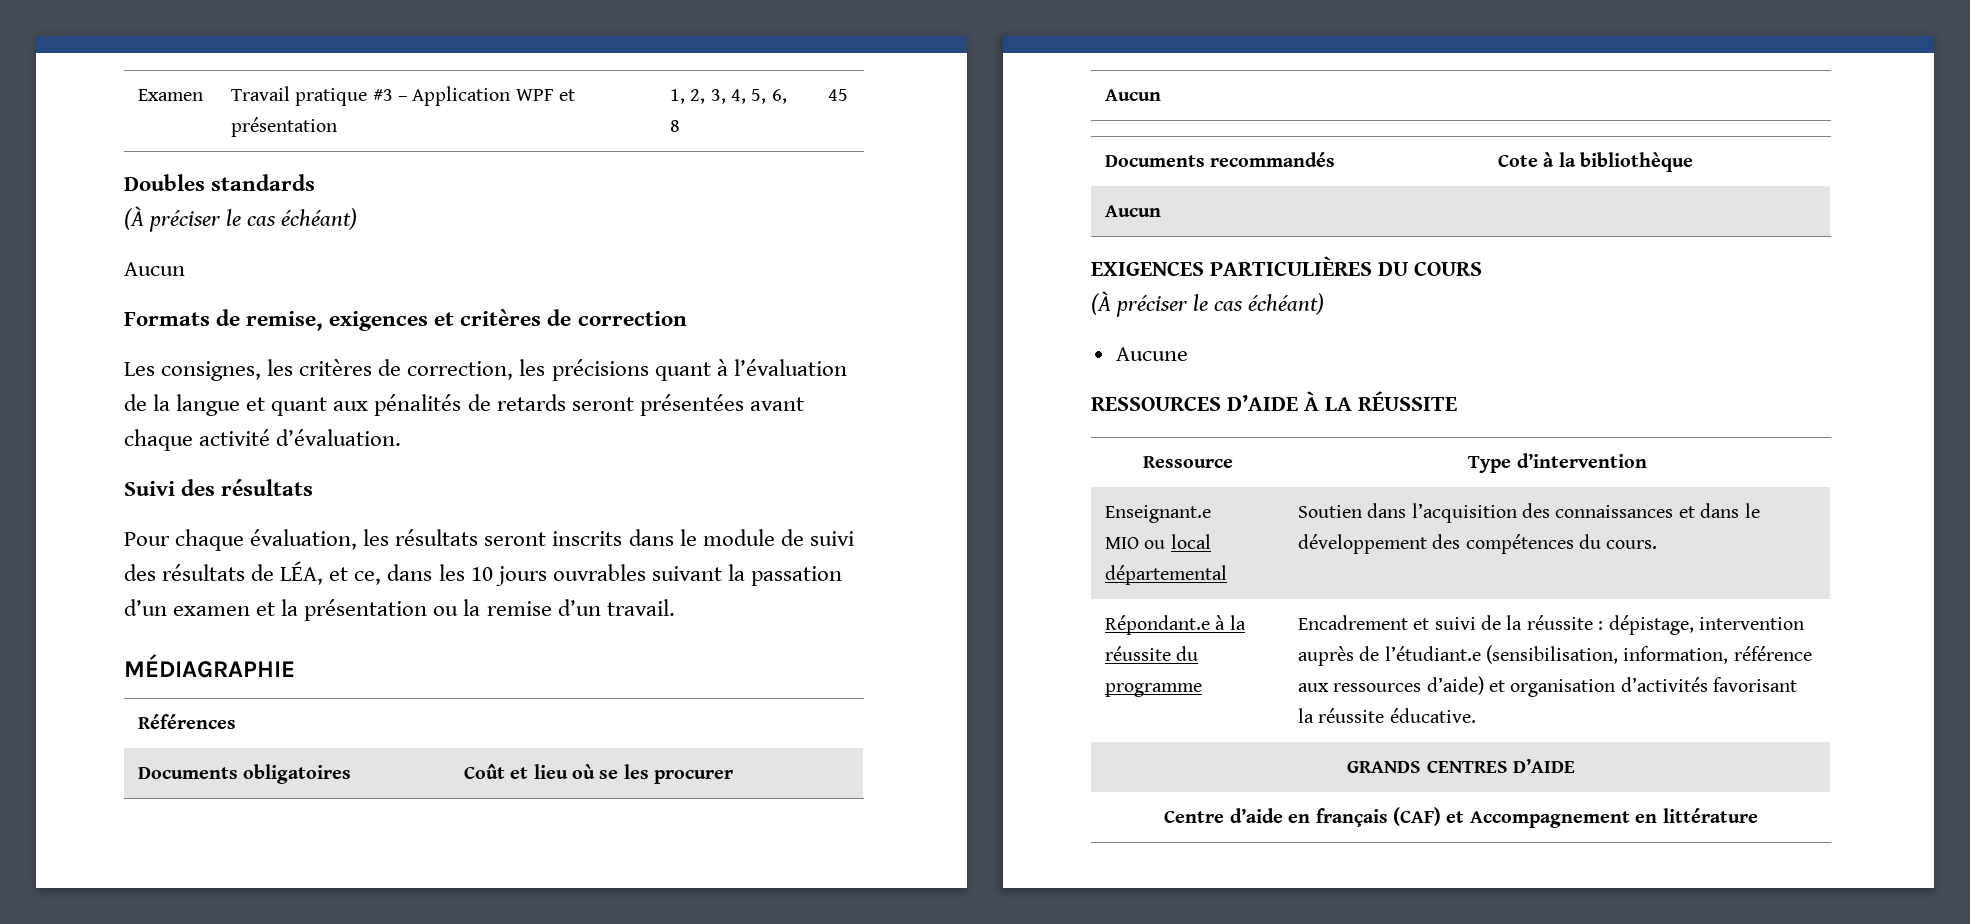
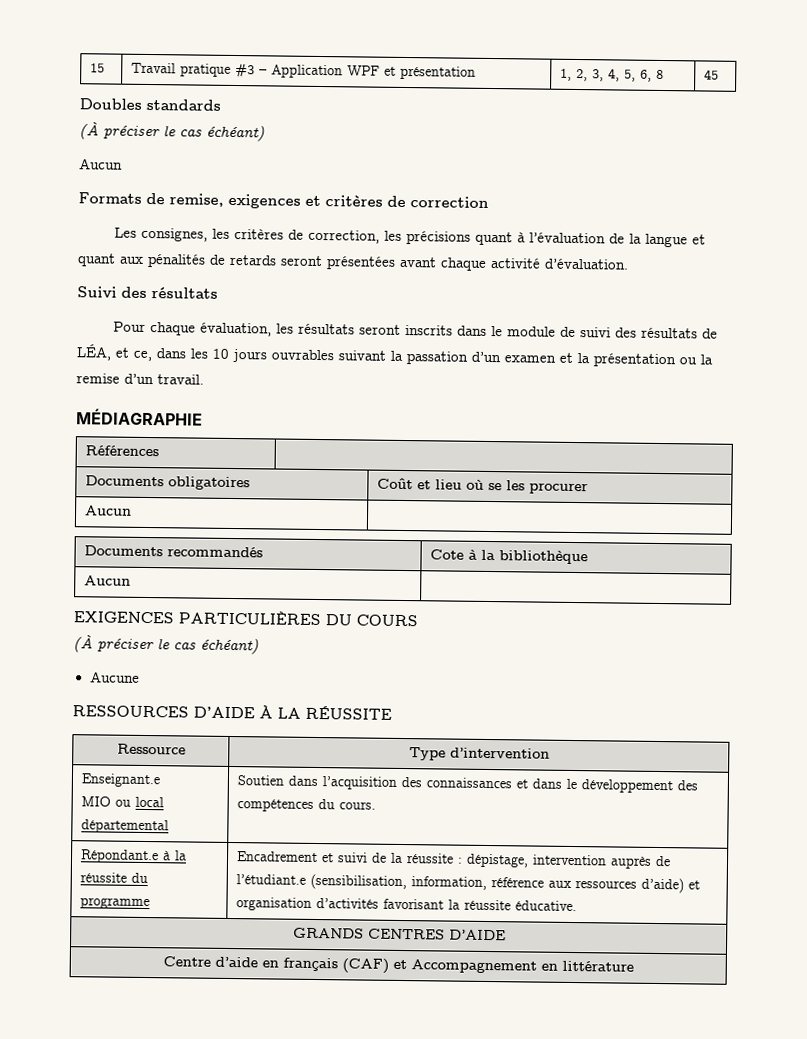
- Examen | Travail pratique #3 – Application WPF et présentation | 1, 2, 3, 4, 5, 6, 8 | 45
+ 15 | Travail pratique #3 – Application WPF et présentation | 1, 2, 3, 4, 5, 6, 8 | 45

